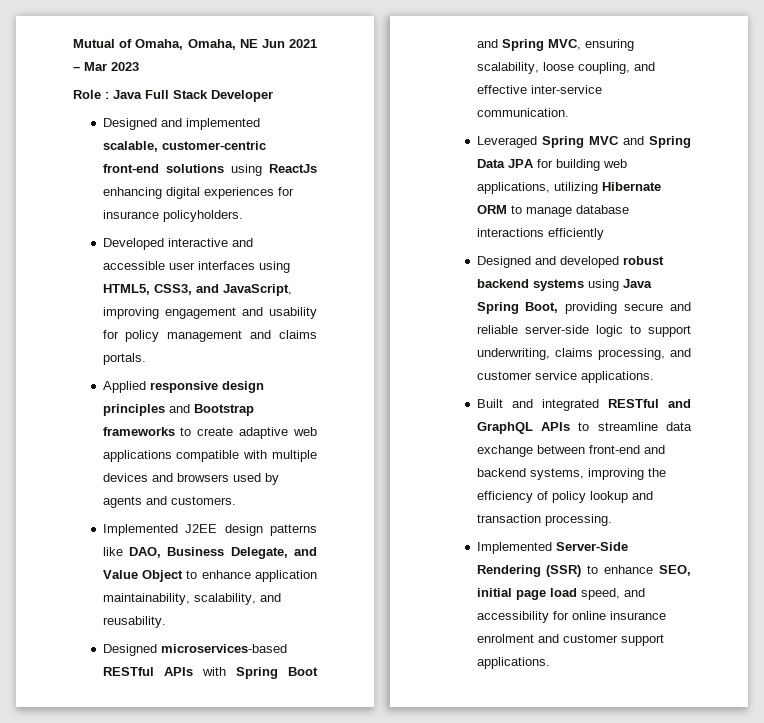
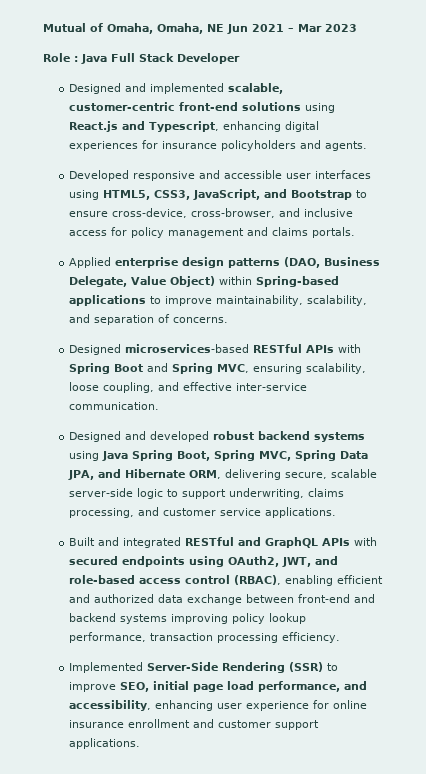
- Designed and implemented scalable, customer-centric front-end solutions using ReactJs enhancing digital experiences for insurance policyholders.
+ Designed and implemented scalable, customer-centric front-end solutions using React.js and Typescript, enhancing digital experiences for insurance policyholders and agents.
- Developed interactive and accessible user interfaces using HTML5, CSS3, and JavaScript, improving engagement and usability for policy management and claims portals.
+ Developed responsive and accessible user interfaces using HTML5, CSS3, JavaScript, and Bootstrap to ensure cross-device, cross-browser, and inclusive access for policy management and claims portals.
- Applied responsive design principles and Bootstrap frameworks to create adaptive web applications compatible with multiple devices and browsers used by agents and customers.
- Implemented J2EE design patterns like DAO, Business Delegate, and Value Object to enhance application maintainability, scalability, and reusability.
+ Applied enterprise design patterns (DAO, Business Delegate, Value Object) within Spring-based applications to improve maintainability, scalability, and separation of concerns.
- Leveraged Spring MVC and Spring Data JPA for building web applications, utilizing Hibernate ORM to manage database interactions efficiently
- Designed and developed robust backend systems using Java Spring Boot, providing secure and reliable server-side logic to support underwriting, claims processing, and customer service applications.
+ Designed and developed robust backend systems using Java Spring Boot, Spring MVC, Spring Data JPA, and Hibernate ORM, delivering secure, scalable server-side logic to support underwriting, claims processing, and customer service applications.
- Built and integrated RESTful and GraphQL APIs to streamline data exchange between front-end and backend systems, improving the efficiency of policy lookup and transaction processing.
+ Built and integrated RESTful and GraphQL APIs with secured endpoints using OAuth2, JWT, and role-based access control (RBAC), enabling efficient and authorized data exchange between front-end and backend systems improving policy lookup performance, transaction processing efficiency.
- Implemented Server-Side Rendering (SSR) to enhance SEO, initial page load speed, and accessibility for online insurance enrolment and customer support applications.
+ Implemented Server-Side Rendering (SSR) to improve SEO, initial page load performance, and accessibility, enhancing user experience for online insurance enrollment and customer support applications.

